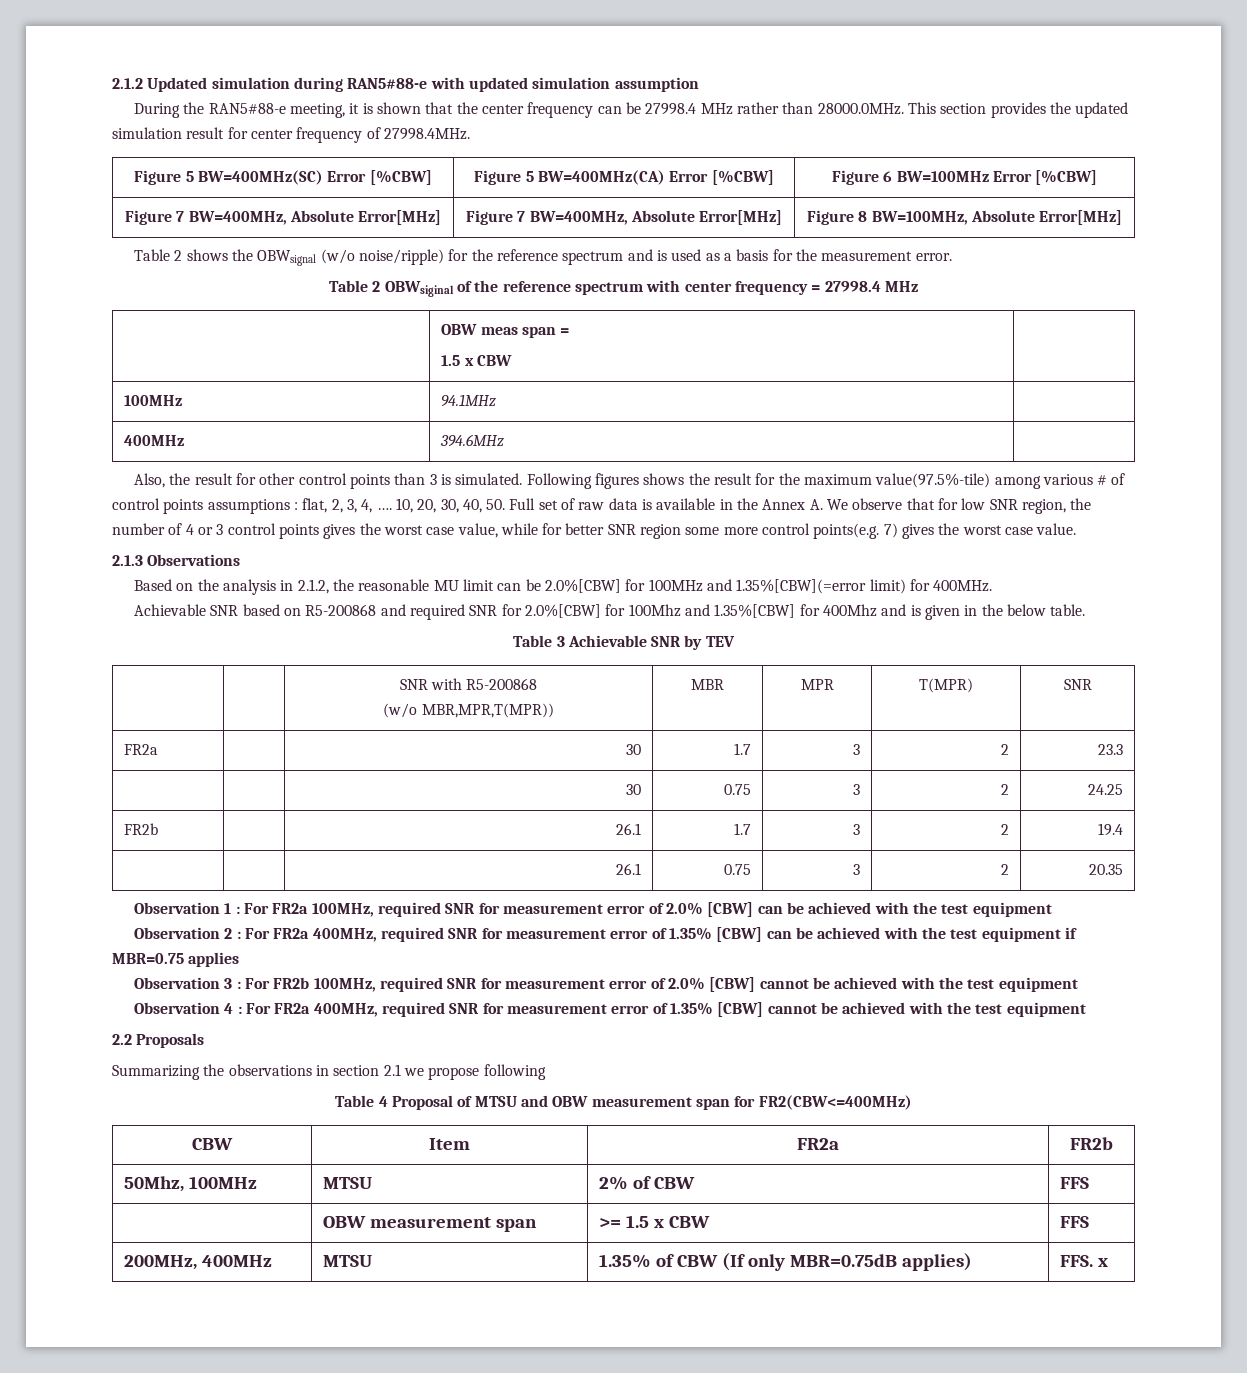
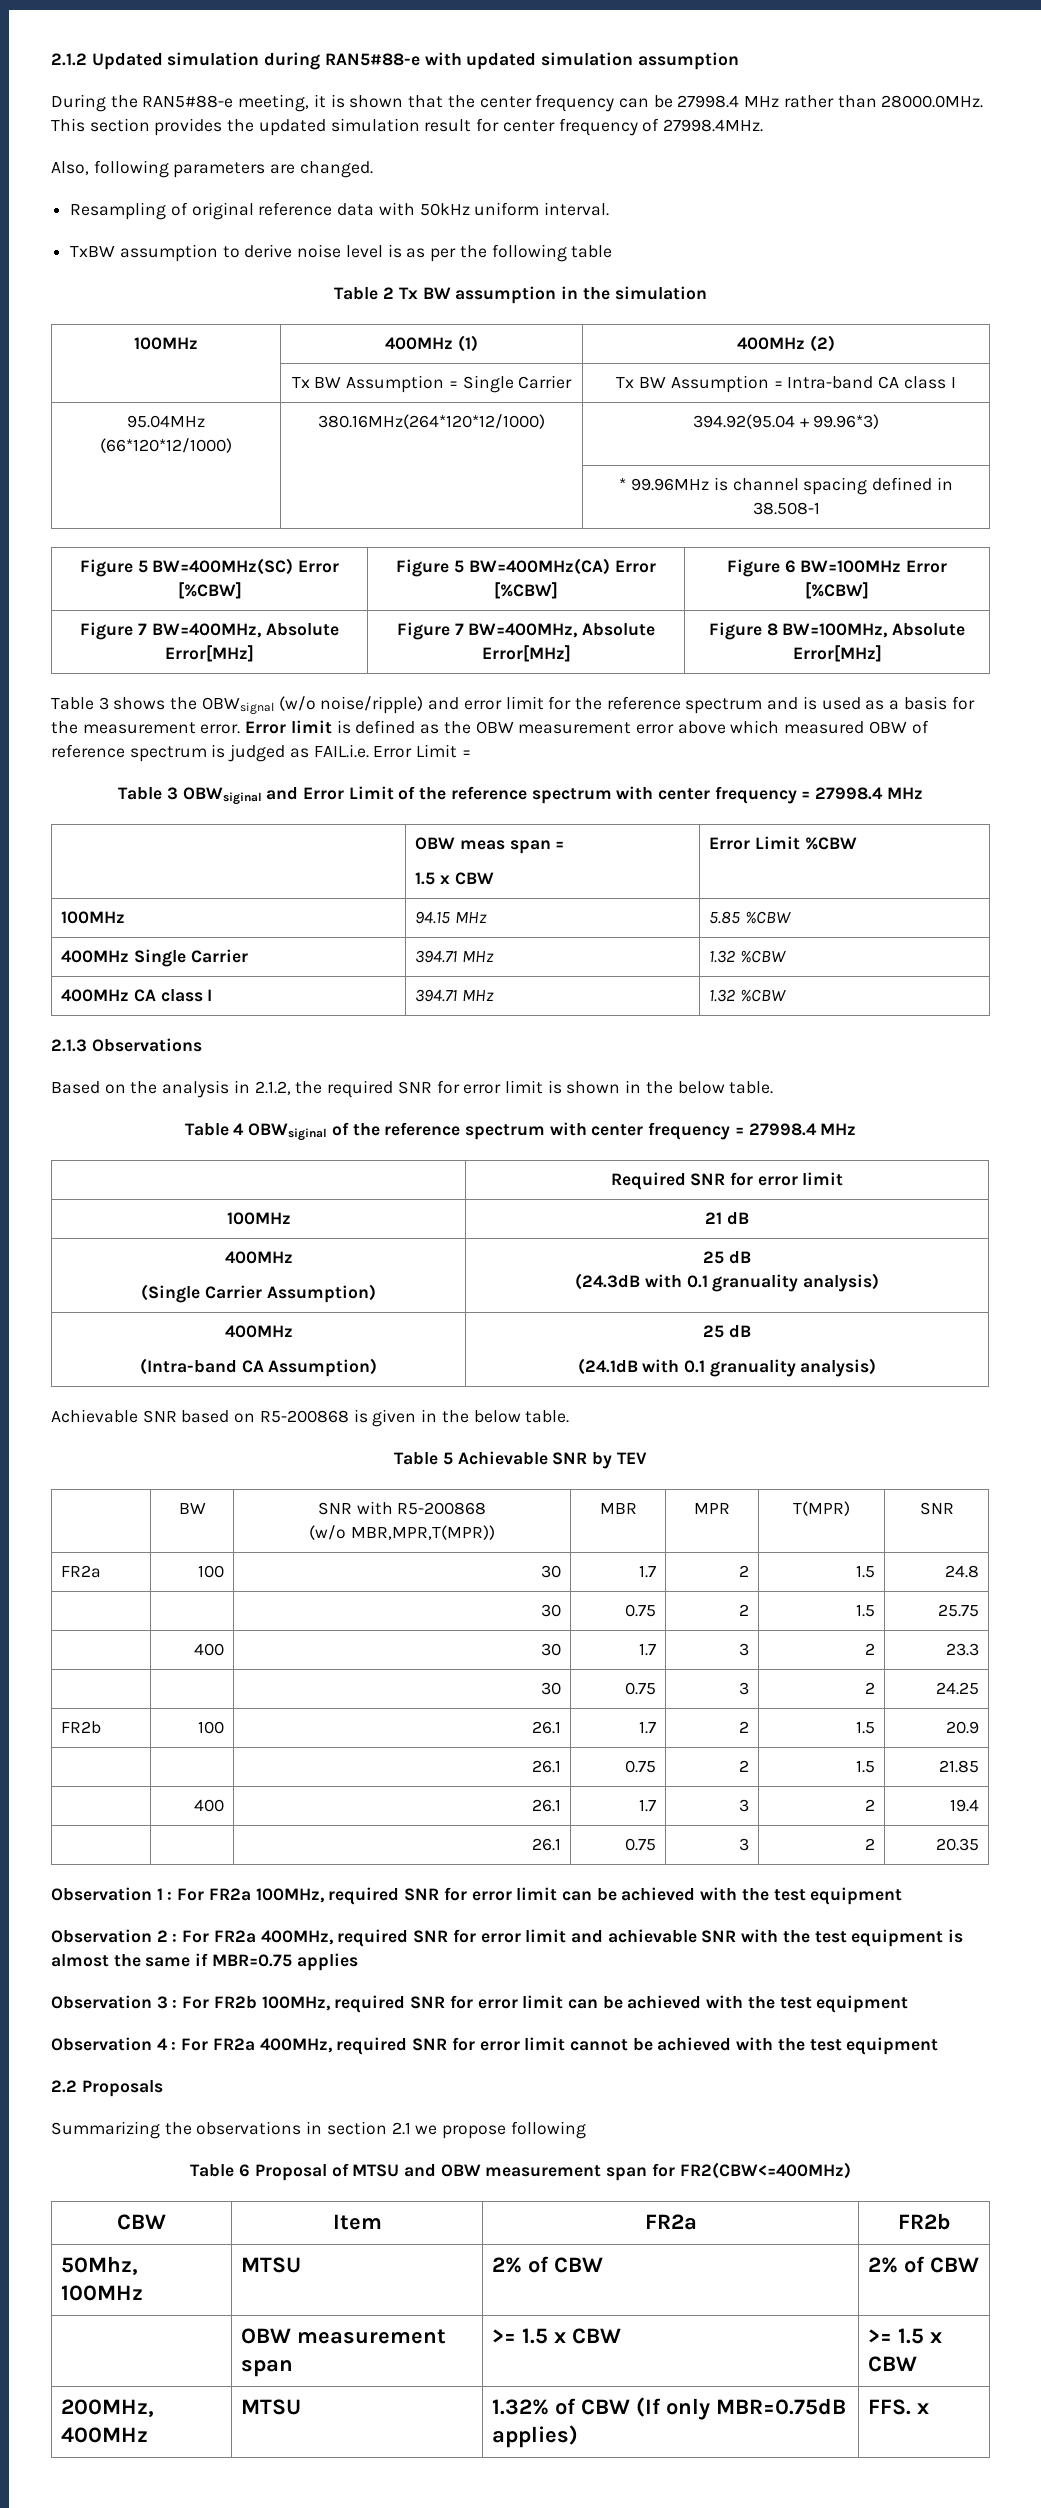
+ Also, following parameters are changed.
+ Resampling of original reference data with 50kHz uniform interval.
+ TxBW assumption to derive noise level is as per the following table
+ Table 2 Tx BW assumption in the simulation
+ 100MHz | 400MHz (1) | 400MHz (2)
+ | Tx BW Assumption = Single Carrier | Tx BW Assumption = Intra-band CA class I
+ 95.04MHz (66*120*12/1000) | 380.16MHz(264*120*12/1000) | 394.92(95.04 + 99.96*3)
+ | | * 99.96MHz is channel spacing defined in 38.508-1
- Table 2 shows the OBWsignal (w/o noise/ripple) for the reference spectrum and is used as a basis for the measurement error.
- Table 2 OBWsiginal of the reference spectrum with center frequency = 27998.4 MHz
+ Table 3 shows the OBWsignal (w/o noise/ripple) and error limit for the reference spectrum and is used as a basis for the measurement error. Error limit is defined as the OBW measurement error above which measured OBW of reference spectrum is judged as FAIL.i.e. Error Limit =
+ Table 3 OBWsiginal and Error Limit of the reference spectrum with center frequency = 27998.4 MHz
  | OBW meas span =
- 1.5 x CBW |
- 100MHz | 94.1MHz |
- 400MHz | 394.6MHz |
- Also, the result for other control points than 3 is simulated. Following figures shows the result for the maximum value(97.5%-tile) among various # of control points assumptions : flat, 2, 3, 4, …. 10, 20, 30, 40, 50. Full set of raw data is available in the Annex A. We observe that for low SNR region, the number of 4 or 3 control points gives the worst case value, while for better SNR region some more control points(e.g. 7) gives the worst case value.
+ 1.5 x CBW | Error Limit %CBW
+ 100MHz | 94.15 MHz | 5.85 %CBW
+ 400MHz Single Carrier | 394.71 MHz | 1.32 %CBW
+ 400MHz CA class I | 394.71 MHz | 1.32 %CBW
- Based on the analysis in 2.1.2, the reasonable MU limit can be 2.0%[CBW] for 100MHz and 1.35%[CBW](=error limit) for 400MHz.
+ Based on the analysis in 2.1.2, the required SNR for error limit is shown in the below table.
+ Table 4 OBWsiginal of the reference spectrum with center frequency = 27998.4 MHz
+ | Required SNR for error limit
+ 100MHz | 21 dB
+ 400MHz
+ (Single Carrier Assumption) | 25 dB
+ (24.3dB with 0.1 granuality analysis)
+ 400MHz
+ (Intra-band CA Assumption) | 25 dB
+ (24.1dB with 0.1 granuality analysis)
- Achievable SNR based on R5-200868 and required SNR for 2.0%[CBW] for 100Mhz and 1.35%[CBW] for 400Mhz and is given in the below table.
+ Achievable SNR based on R5-200868 is given in the below table.
- Table 3 Achievable SNR by TEV
+ Table 5 Achievable SNR by TEV
- | | SNR with R5-200868
+ | BW | SNR with R5-200868
- FR2a | | 30 | 1.7 | 3 | 2 | 23.3
+ FR2a | 100 | 30 | 1.7 | 2 | 1.5 | 24.8
+ | | 30 | 0.75 | 2 | 1.5 | 25.75
+ | 400 | 30 | 1.7 | 3 | 2 | 23.3
- FR2b | | 26.1 | 1.7 | 3 | 2 | 19.4
+ FR2b | 100 | 26.1 | 1.7 | 2 | 1.5 | 20.9
+ | | 26.1 | 0.75 | 2 | 1.5 | 21.85
+ | 400 | 26.1 | 1.7 | 3 | 2 | 19.4
- Observation 1 : For FR2a 100MHz, required SNR for measurement error of 2.0% [CBW] can be achieved with the test equipment
+ Observation 1 : For FR2a 100MHz, required SNR for error limit can be achieved with the test equipment
- Observation 2 : For FR2a 400MHz, required SNR for measurement error of 1.35% [CBW] can be achieved with the test equipment if MBR=0.75 applies
+ Observation 2 : For FR2a 400MHz, required SNR for error limit and achievable SNR with the test equipment is almost the same if MBR=0.75 applies
- Observation 3 : For FR2b 100MHz, required SNR for measurement error of 2.0% [CBW] cannot be achieved with the test equipment
+ Observation 3 : For FR2b 100MHz, required SNR for error limit can be achieved with the test equipment
- Observation 4 : For FR2a 400MHz, required SNR for measurement error of 1.35% [CBW] cannot be achieved with the test equipment
+ Observation 4 : For FR2a 400MHz, required SNR for error limit cannot be achieved with the test equipment
- Table 4 Proposal of MTSU and OBW measurement span for FR2(CBW<=400MHz)
+ Table 6 Proposal of MTSU and OBW measurement span for FR2(CBW<=400MHz)
- 50Mhz, 100MHz | MTSU | 2% of CBW | FFS
+ 50Mhz, 100MHz | MTSU | 2% of CBW | 2% of CBW
- | OBW measurement span | >= 1.5 x CBW | FFS
+ | OBW measurement span | >= 1.5 x CBW | >= 1.5 x CBW
- 200MHz, 400MHz | MTSU | 1.35% of CBW (If only MBR=0.75dB applies) | FFS. x
+ 200MHz, 400MHz | MTSU | 1.32% of CBW (If only MBR=0.75dB applies) | FFS. x

